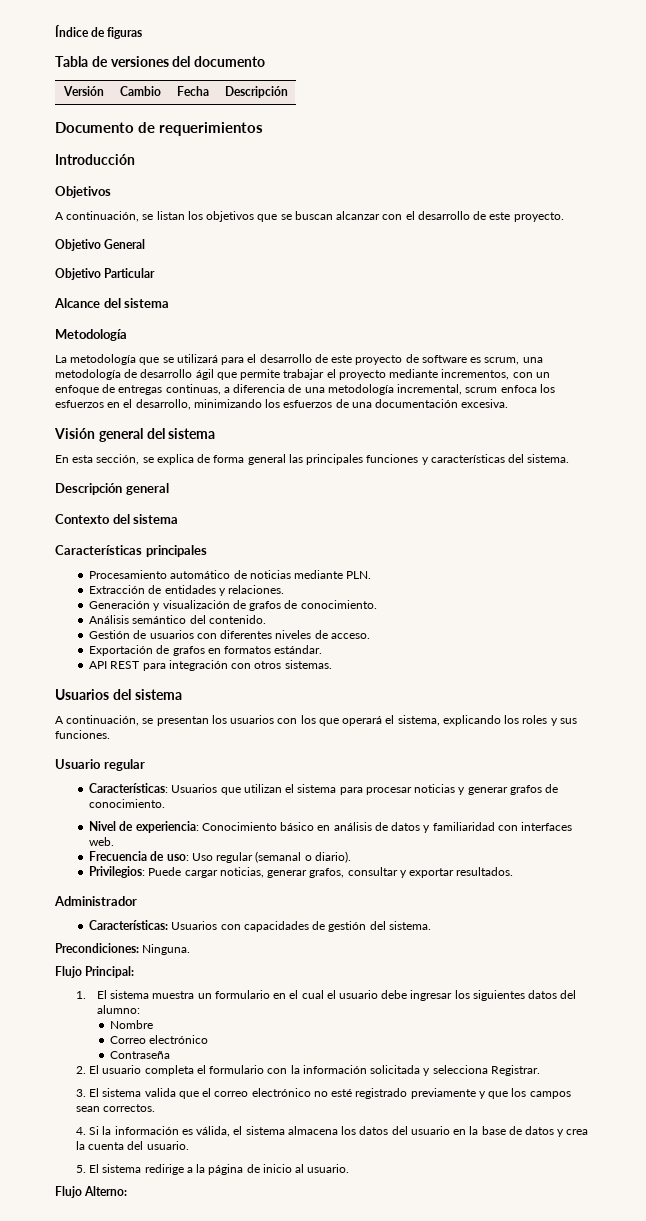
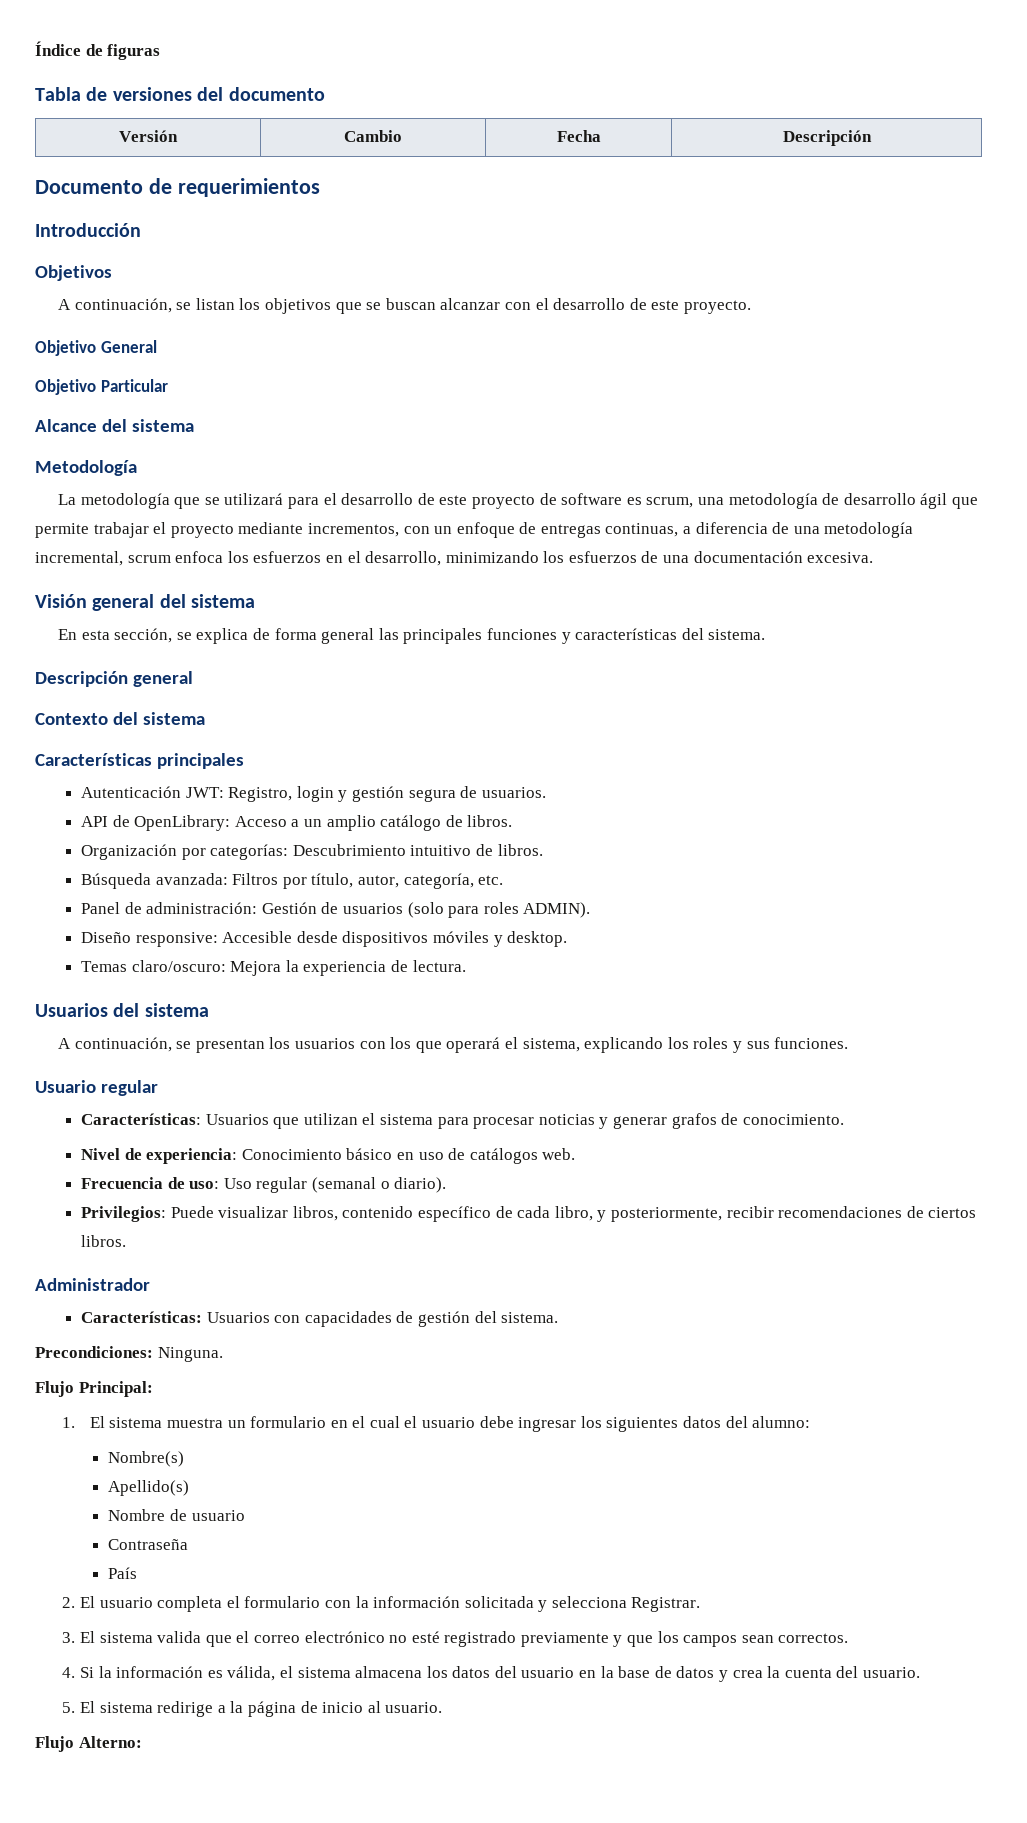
- Procesamiento automático de noticias mediante PLN.
- Extracción de entidades y relaciones.
- Generación y visualización de grafos de conocimiento.
- Análisis semántico del contenido.
- Gestión de usuarios con diferentes niveles de acceso.
- Exportación de grafos en formatos estándar.
- API REST para integración con otros sistemas.
+ Autenticación JWT: Registro, login y gestión segura de usuarios.
+ API de OpenLibrary: Acceso a un amplio catálogo de libros.
+ Organización por categorías: Descubrimiento intuitivo de libros.
+ Búsqueda avanzada: Filtros por título, autor, categoría, etc.
+ Panel de administración: Gestión de usuarios (solo para roles ADMIN).
+ Diseño responsive: Accesible desde dispositivos móviles y desktop.
+ Temas claro/oscuro: Mejora la experiencia de lectura.
- Nivel de experiencia: Conocimiento básico en análisis de datos y familiaridad con interfaces web.
+ Nivel de experiencia: Conocimiento básico en uso de catálogos web.
- Privilegios: Puede cargar noticias, generar grafos, consultar y exportar resultados.
+ Privilegios: Puede visualizar libros, contenido específico de cada libro, y posteriormente, recibir recomendaciones de ciertos libros.
+ Nombre(s)
+ Apellido(s)
- Nombre
- Correo electrónico
+ Nombre de usuario
+ País

